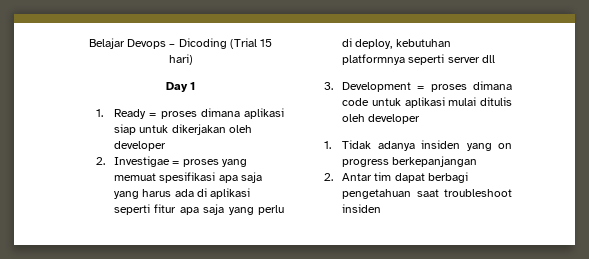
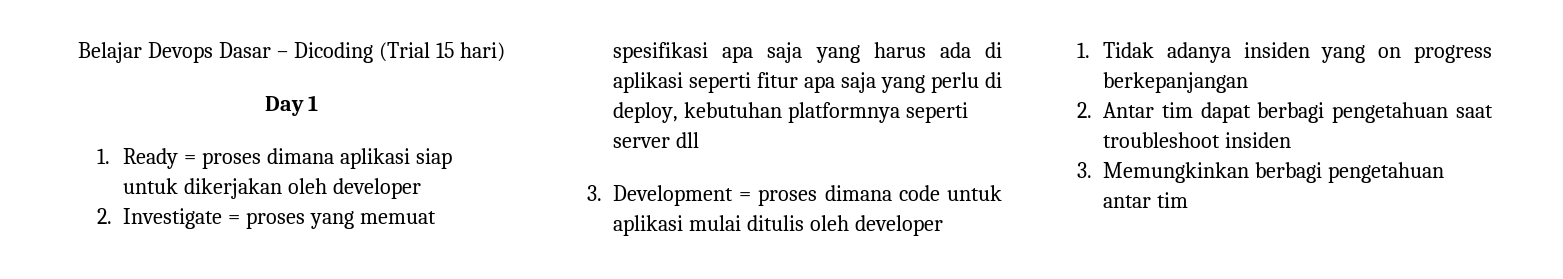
- Belajar Devops – Dicoding (Trial 15 hari)
+ Belajar Devops Dasar – Dicoding (Trial 15 hari)
- 2. Investigae = proses yang memuat spesifikasi apa saja yang harus ada di aplikasi seperti fitur apa saja yang perlu di deploy, kebutuhan platformnya seperti server dll
+ 2. Investigate = proses yang memuat spesifikasi apa saja yang harus ada di aplikasi seperti fitur apa saja yang perlu di deploy, kebutuhan platformnya seperti server dll
+ 3. Memungkinkan berbagi pengetahuan antar tim

